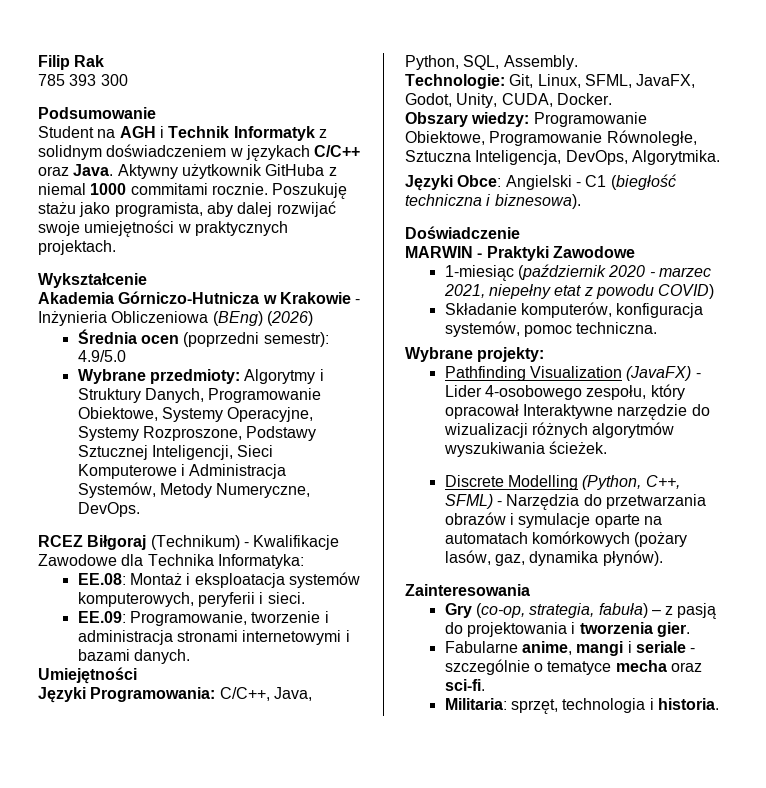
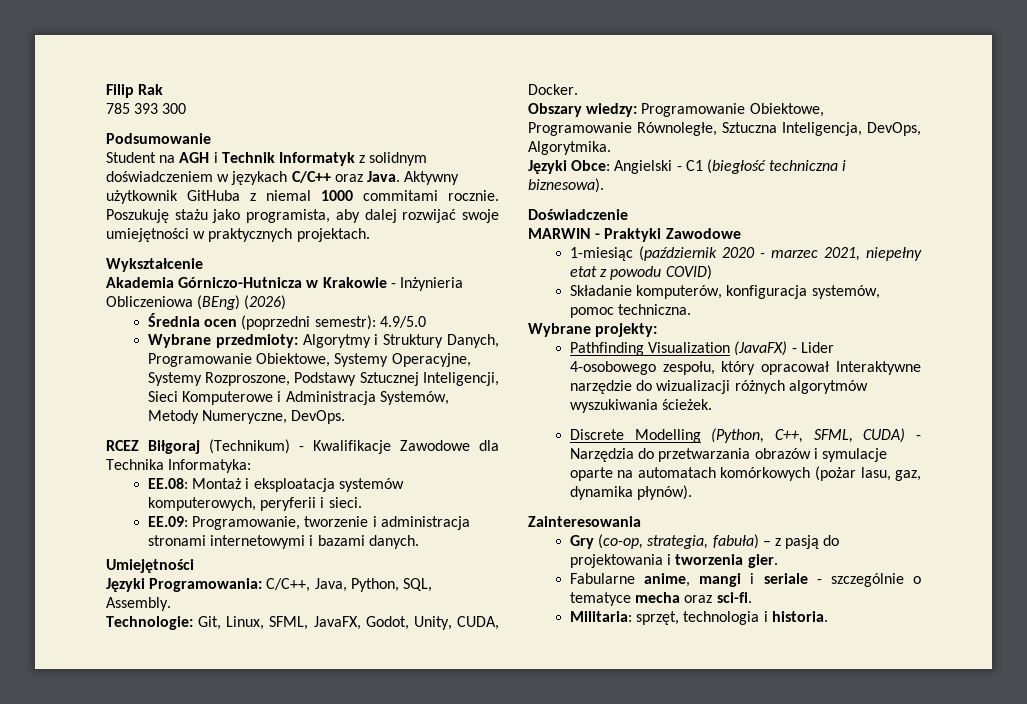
- Discrete Modelling (Python, C++, SFML) - Narzędzia do przetwarzania obrazów i symulacje oparte na automatach komórkowych (pożary lasów, gaz, dynamika płynów).
+ Discrete Modelling (Python, C++, SFML, CUDA) - Narzędzia do przetwarzania obrazów i symulacje oparte na automatach komórkowych (pożar lasu, gaz, dynamika płynów).

